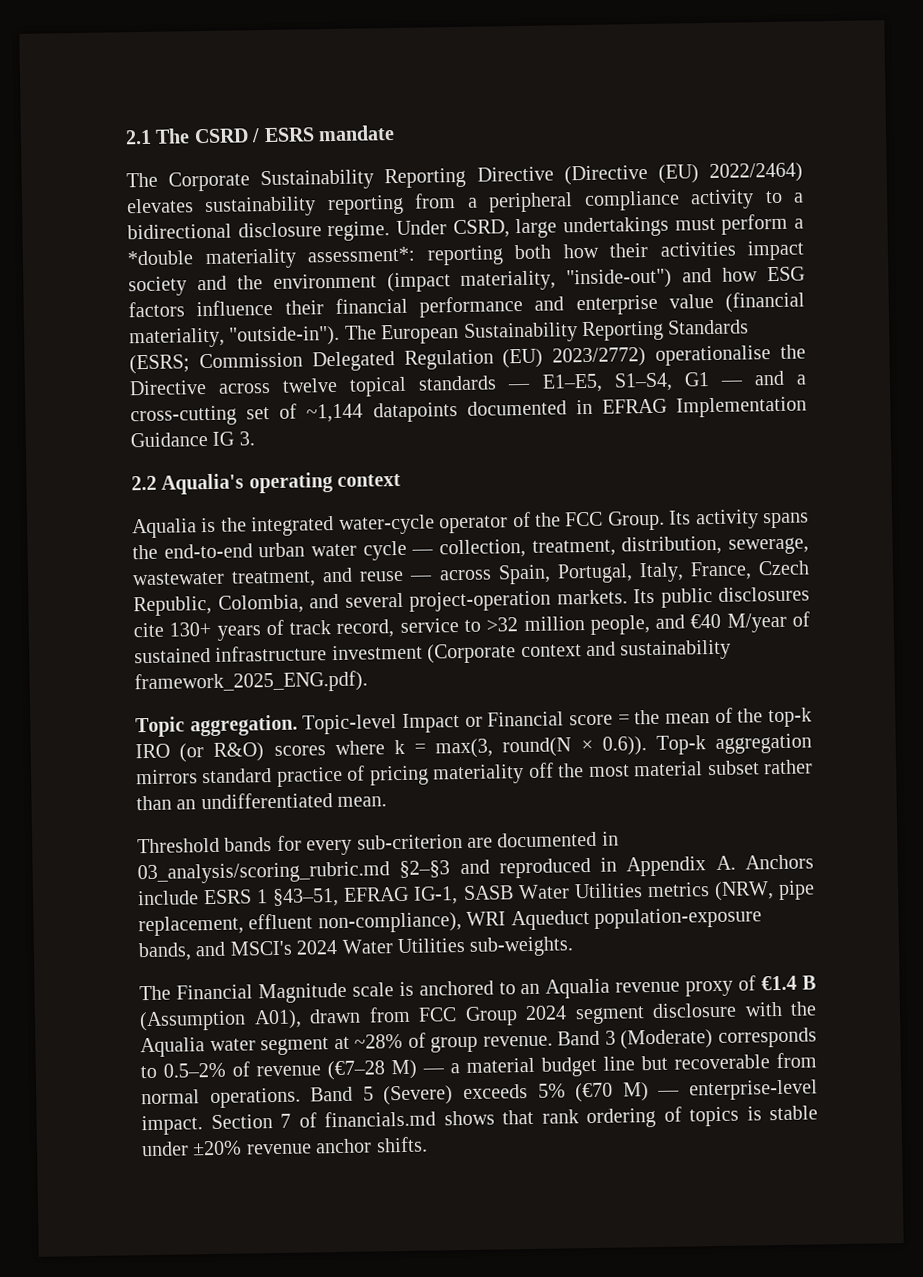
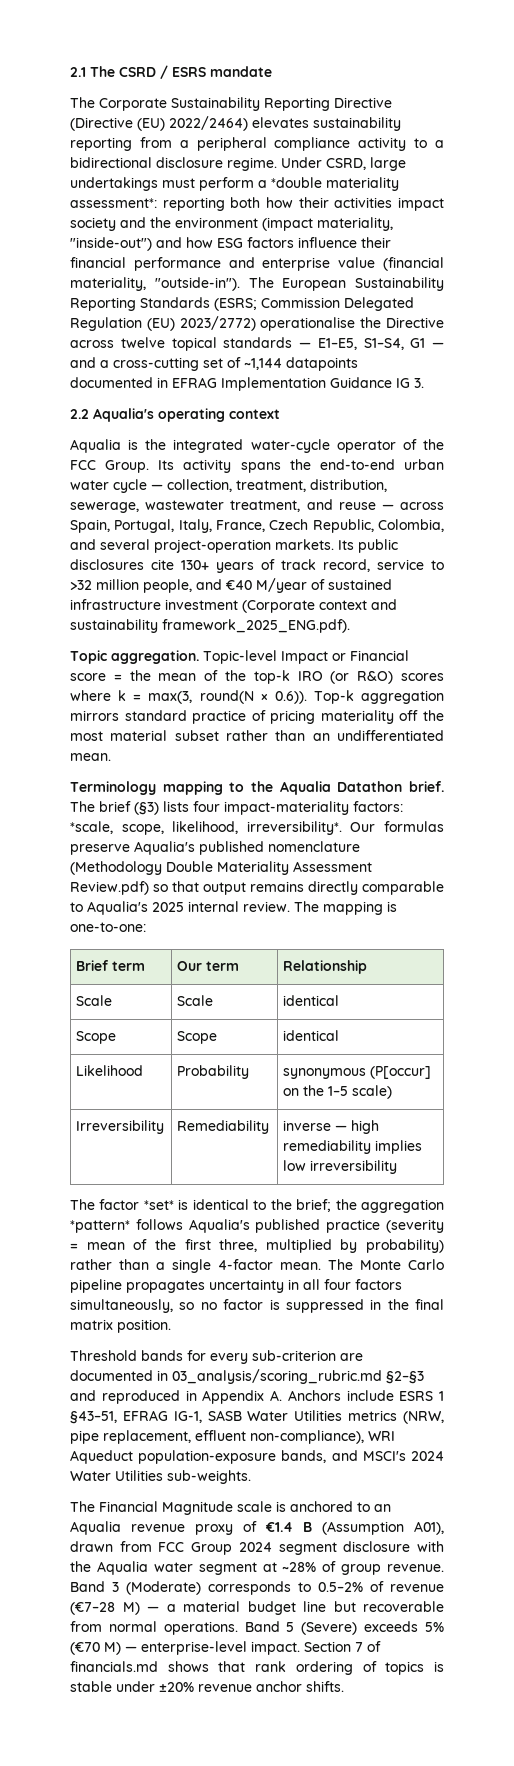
+ Terminology mapping to the Aqualia Datathon brief. The brief (§3) lists four impact-materiality factors: *scale, scope, likelihood, irreversibility*. Our formulas preserve Aqualia's published nomenclature (Methodology Double Materiality Assessment Review.pdf) so that output remains directly comparable to Aqualia's 2025 internal review. The mapping is one-to-one:
+ Brief term | Our term | Relationship
+ Scale | Scale | identical
+ Scope | Scope | identical
+ Likelihood | Probability | synonymous (P[occur] on the 1–5 scale)
+ Irreversibility | Remediability | inverse — high remediability implies low irreversibility
+ The factor *set* is identical to the brief; the aggregation *pattern* follows Aqualia's published practice (severity = mean of the first three, multiplied by probability) rather than a single 4-factor mean. The Monte Carlo pipeline propagates uncertainty in all four factors simultaneously, so no factor is suppressed in the final matrix position.

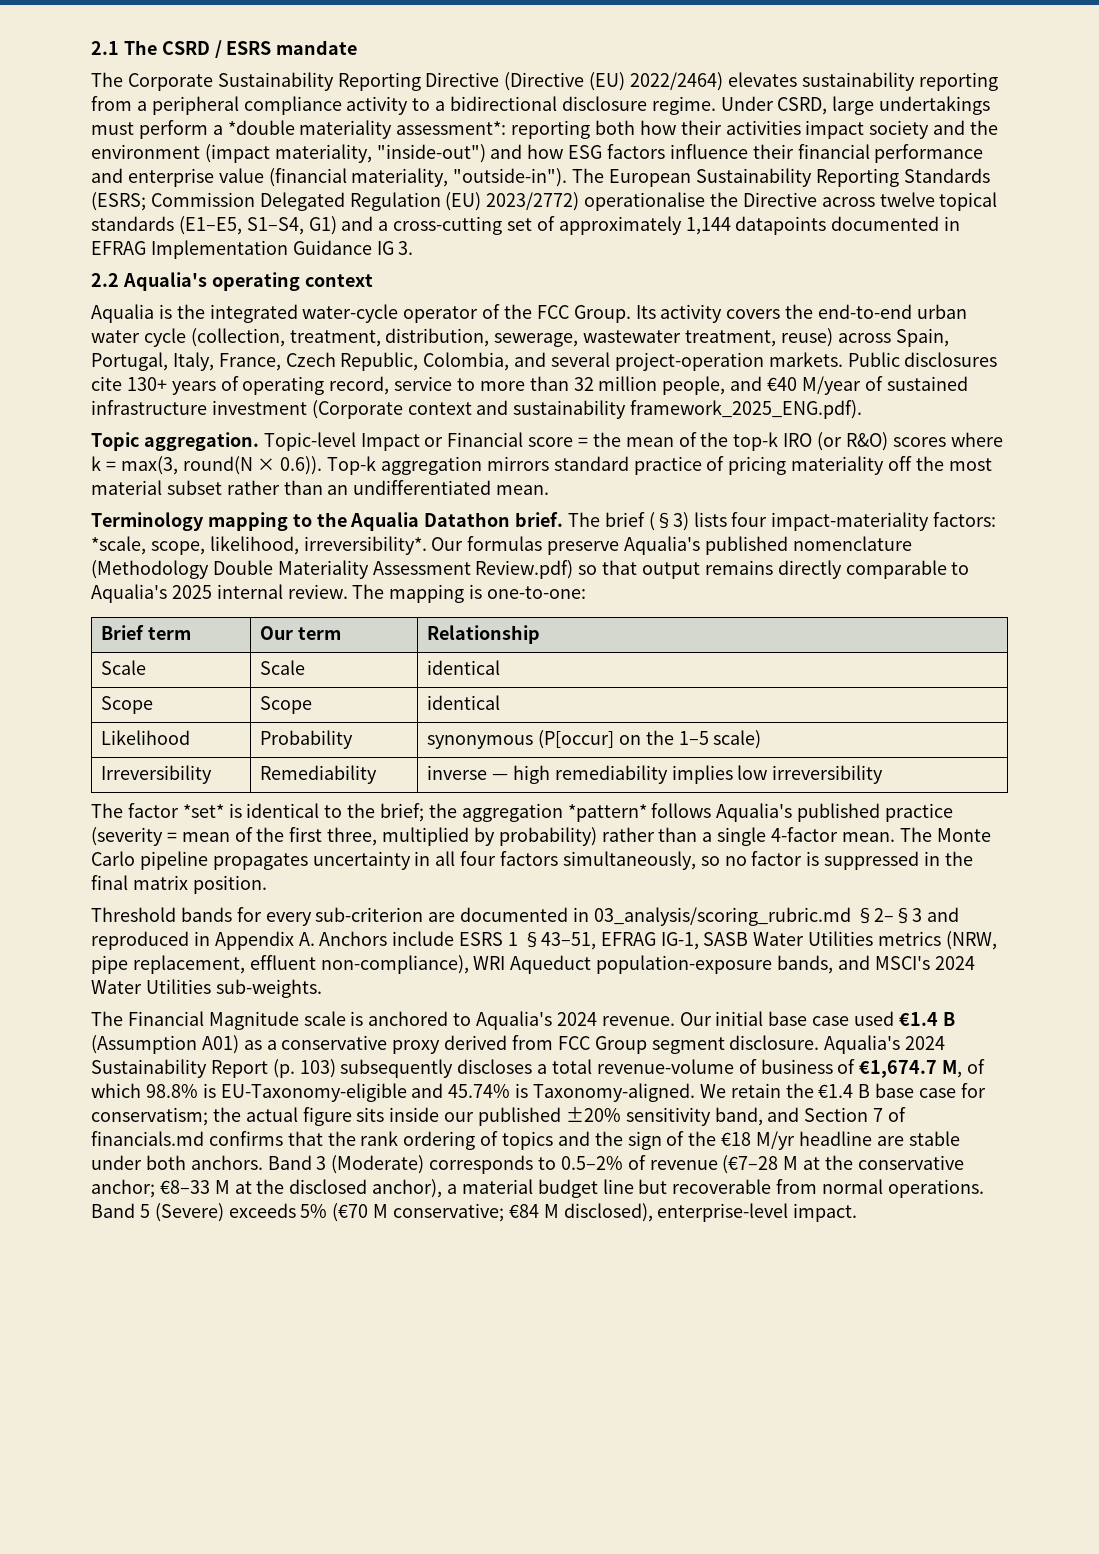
- The European Sustainability Reporting Standards (ESRS; Commission Delegated Regulation (EU) 2023/2772) operationalise the Directive across twelve topical standards — E1–E5, S1–S4, G1 — and a cross-cutting set of ~1,144 datapoints documented in EFRAG Implementation Guidance IG 3.
+ The European Sustainability Reporting Standards (ESRS; Commission Delegated Regulation (EU) 2023/2772) operationalise the Directive across twelve topical standards (E1–E5, S1–S4, G1) and a cross-cutting set of approximately 1,144 datapoints documented in EFRAG Implementation Guidance IG 3.
- Its activity spans the end-to-end urban water cycle — collection, treatment, distribution, sewerage, wastewater treatment, and reuse — across Spain, Portugal, Italy, France, Czech Republic, Colombia, and several project-operation markets.
+ Its activity covers the end-to-end urban water cycle (collection, treatment, distribution, sewerage, wastewater treatment, reuse) across Spain, Portugal, Italy, France, Czech Republic, Colombia, and several project-operation markets.
- Its public disclosures cite 130+ years of track record, service to >32 million people, and €40 M/year of sustained infrastructure investment (Corporate context and sustainability framework_2025_ENG.pdf).
+ Public disclosures cite 130+ years of operating record, service to more than 32 million people, and €40 M/year of sustained infrastructure investment (Corporate context and sustainability framework_2025_ENG.pdf).
- The Financial Magnitude scale is anchored to an Aqualia revenue proxy of €1.4 B (Assumption A01), drawn from FCC Group 2024 segment disclosure with the Aqualia water segment at ~28% of group revenue.
+ The Financial Magnitude scale is anchored to Aqualia's 2024 revenue. Our initial base case used €1.4 B (Assumption A01) as a conservative proxy derived from FCC Group segment disclosure. Aqualia's 2024 Sustainability Report (p. 103) subsequently discloses a total revenue-volume of business of €1,674.7 M, of which 98.8% is EU-Taxonomy-eligible and 45.74% is Taxonomy-aligned. We retain the €1.4 B base case for conservatism; the actual figure sits inside our published ±20% sensitivity band, and Section 7 of financials.md confirms that the rank ordering of topics and the sign of the €18 M/yr headline are stable under both anchors.
- Band 3 (Moderate) corresponds to 0.5–2% of revenue (€7–28 M) — a material budget line but recoverable from normal operations.
+ Band 3 (Moderate) corresponds to 0.5–2% of revenue (€7–28 M at the conservative anchor; €8–33 M at the disclosed anchor), a material budget line but recoverable from normal operations.
- Band 5 (Severe) exceeds 5% (€70 M) — enterprise-level impact. Section 7 of financials.md shows that rank ordering of topics is stable under ±20% revenue anchor shifts.
+ Band 5 (Severe) exceeds 5% (€70 M conservative; €84 M disclosed), enterprise-level impact.

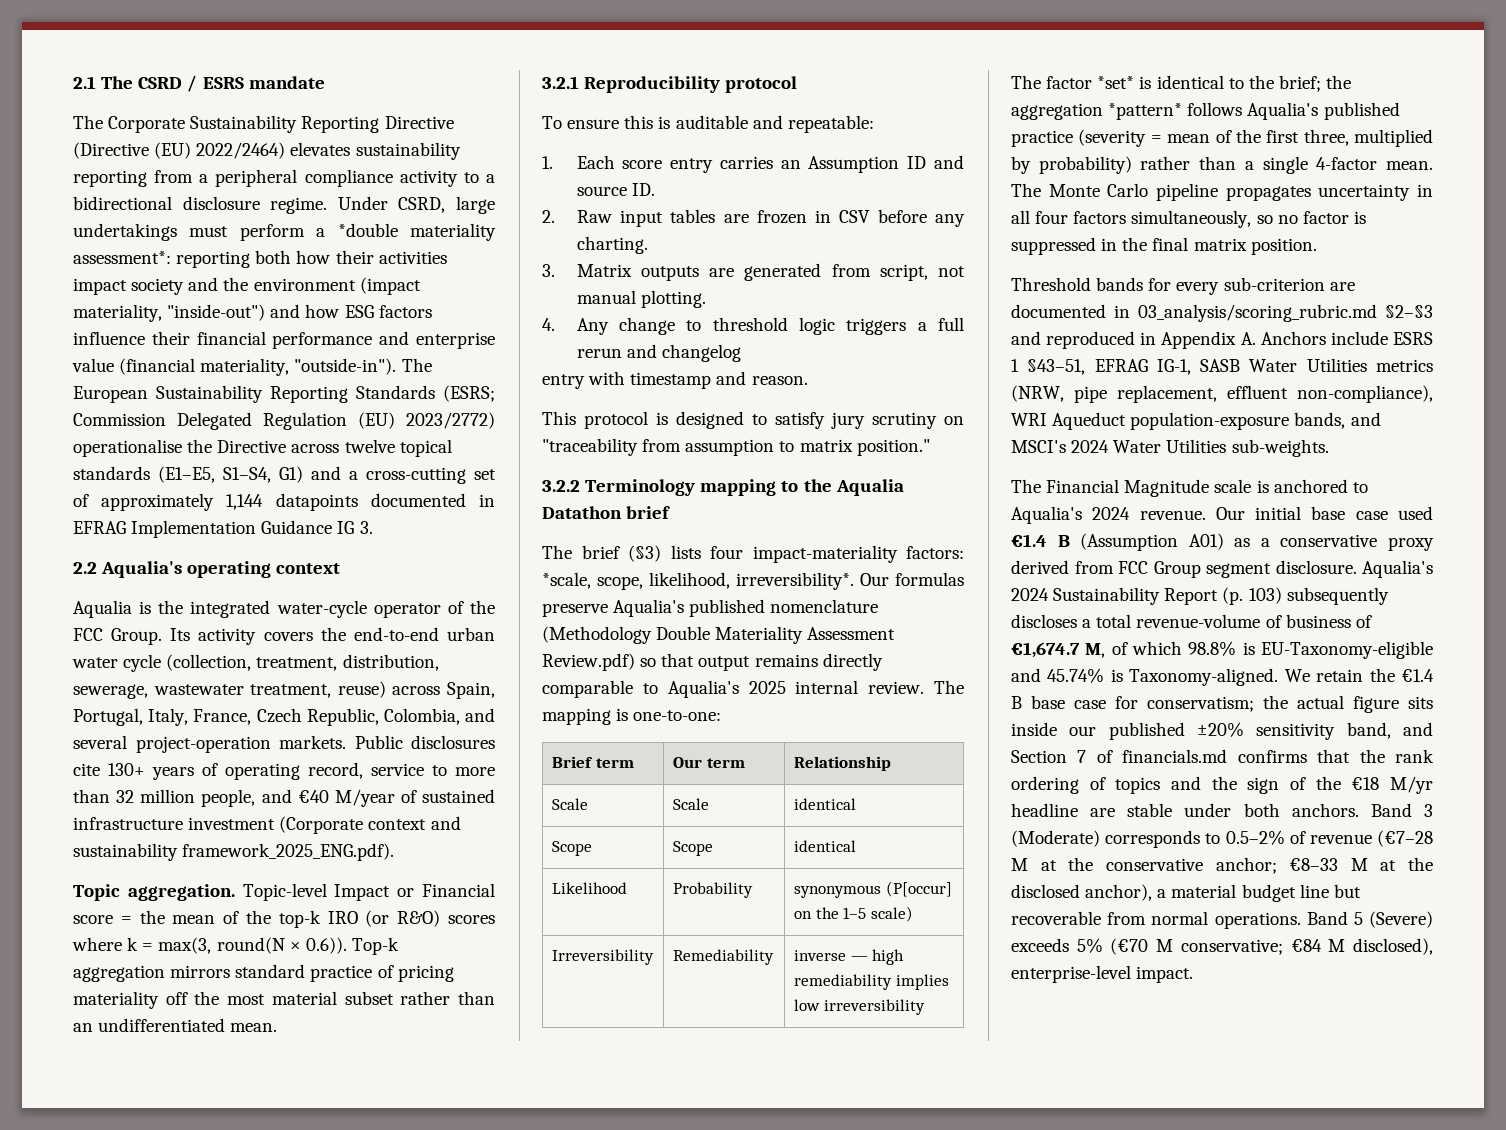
- Terminology mapping to the Aqualia Datathon brief. The brief (§3) lists four impact-materiality factors: *scale, scope, likelihood, irreversibility*.
+ 3.2.1 Reproducibility protocol
+ To ensure this is auditable and repeatable:
+ 1. Each score entry carries an Assumption ID and source ID.
+ 2. Raw input tables are frozen in CSV before any charting.
+ 3. Matrix outputs are generated from script, not manual plotting.
+ 4. Any change to threshold logic triggers a full rerun and changelog
+ entry with timestamp and reason.
+ This protocol is designed to satisfy jury scrutiny on "traceability from assumption to matrix position."
+ 3.2.2 Terminology mapping to the Aqualia Datathon brief
+ The brief (§3) lists four impact-materiality factors: *scale, scope, likelihood, irreversibility*.

